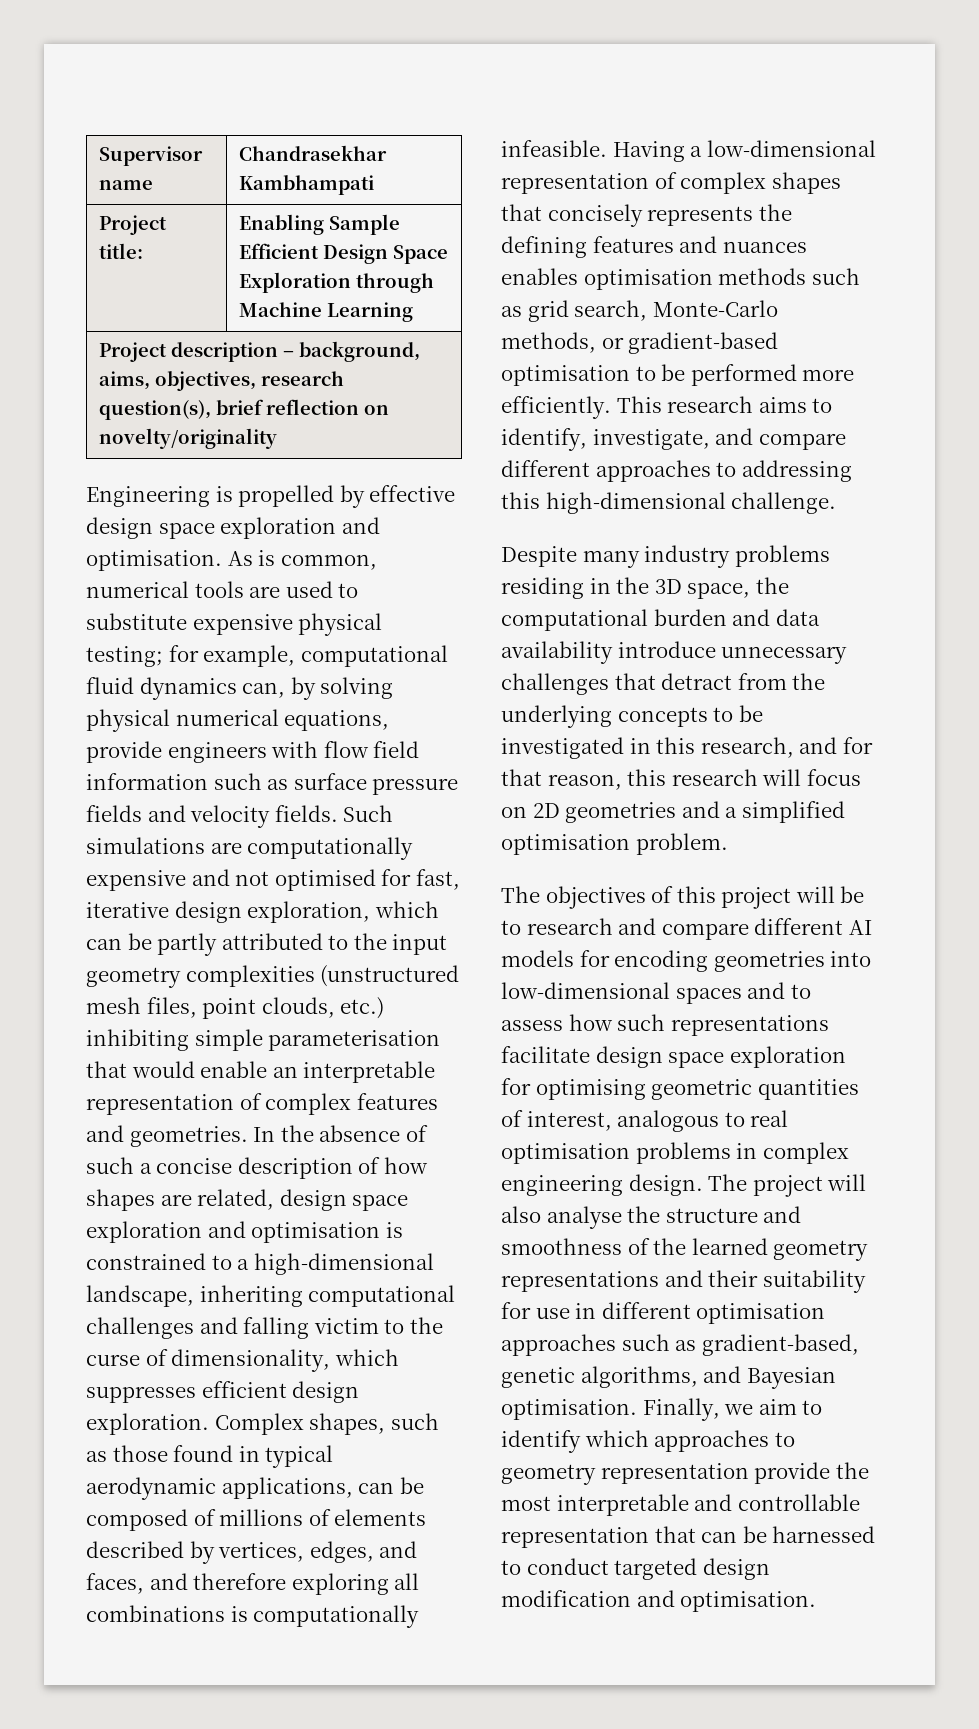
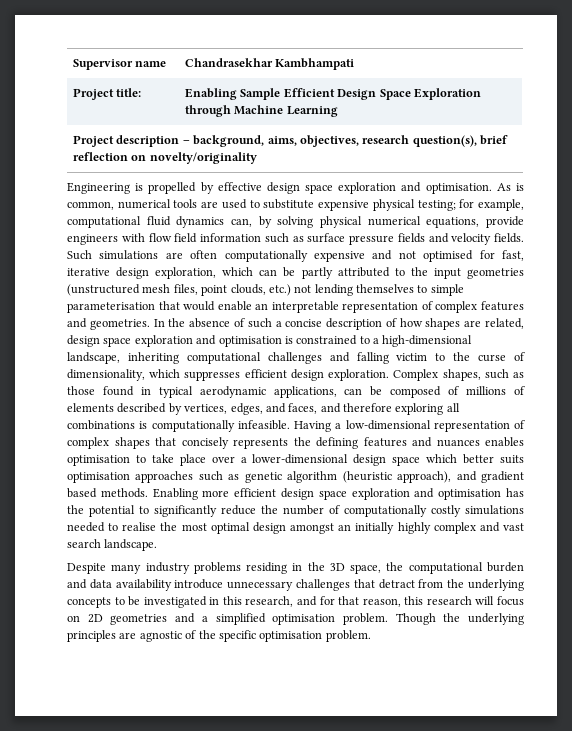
- Such simulations are computationally expensive and not optimised for fast, iterative design exploration, which can be partly attributed to the input geometry complexities (unstructured mesh files, point clouds, etc.) inhibiting simple parameterisation that would enable an interpretable representation of complex features and geometries.
+ Such simulations are often computationally expensive and not optimised for fast, iterative design exploration, which can be partly attributed to the input geometries (unstructured mesh files, point clouds, etc.) not lending themselves to simple parameterisation that would enable an interpretable representation of complex features and geometries.
- Having a low-dimensional representation of complex shapes that concisely represents the defining features and nuances enables optimisation methods such as grid search, Monte-Carlo methods, or gradient-based optimisation to be performed more efficiently. This research aims to identify, investigate, and compare different approaches to addressing this high-dimensional challenge.
+ Having a low-dimensional representation of complex shapes that concisely represents the defining features and nuances enables optimisation to take place over a lower-dimensional design space which better suits optimisation approaches such as genetic algorithm (heuristic approach), and gradient based methods. Enabling more efficient design space exploration and optimisation has the potential to significantly reduce the number of computationally costly simulations needed to realise the most optimal design amongst an initially highly complex and vast search landscape.
- Despite many industry problems residing in the 3D space, the computational burden and data availability introduce unnecessary challenges that detract from the underlying concepts to be investigated in this research, and for that reason, this research will focus on 2D geometries and a simplified optimisation problem.
- The objectives of this project will be to research and compare different AI models for encoding geometries into low-dimensional spaces and to assess how such representations facilitate design space exploration for optimising geometric quantities of interest, analogous to real optimisation problems in complex engineering design. The project will also analyse the structure and smoothness of the learned geometry representations and their suitability for use in different optimisation approaches such as gradient-based, genetic algorithms, and Bayesian optimisation. Finally, we aim to identify which approaches to geometry representation provide the most interpretable and controllable representation that can be harnessed to conduct targeted design modification and optimisation.
+ Despite many industry problems residing in the 3D space, the computational burden and data availability introduce unnecessary challenges that detract from the underlying concepts to be investigated in this research, and for that reason, this research will focus on 2D geometries and a simplified optimisation problem. Though the underlying principles are agnostic of the specific optimisation problem.

